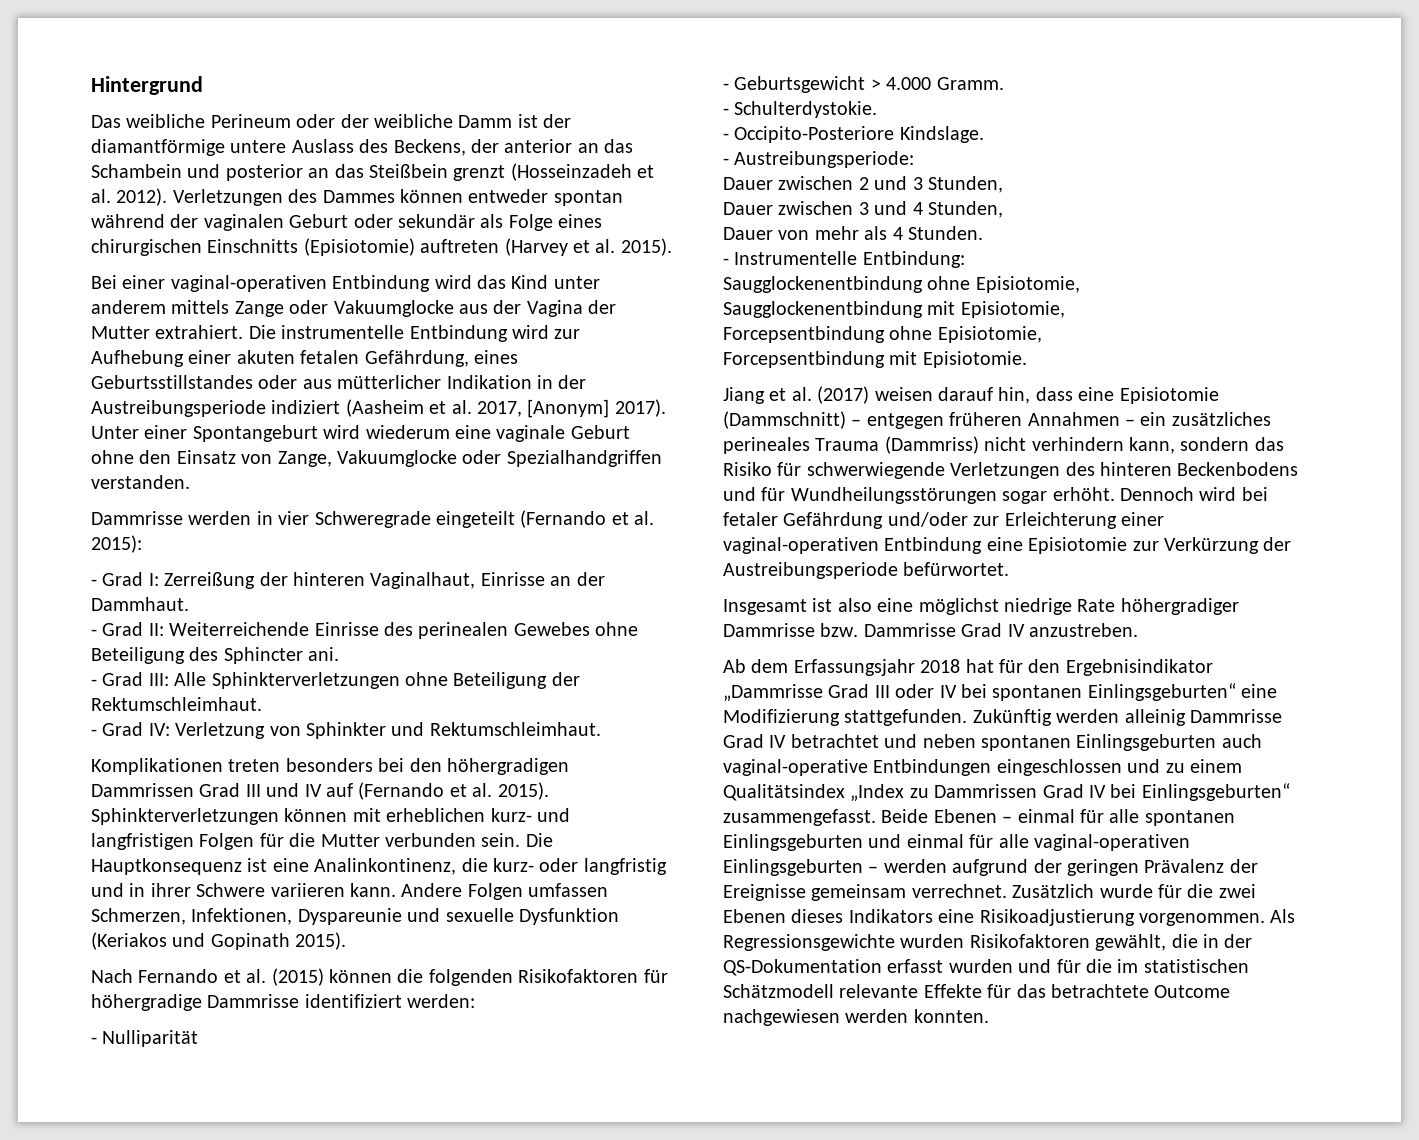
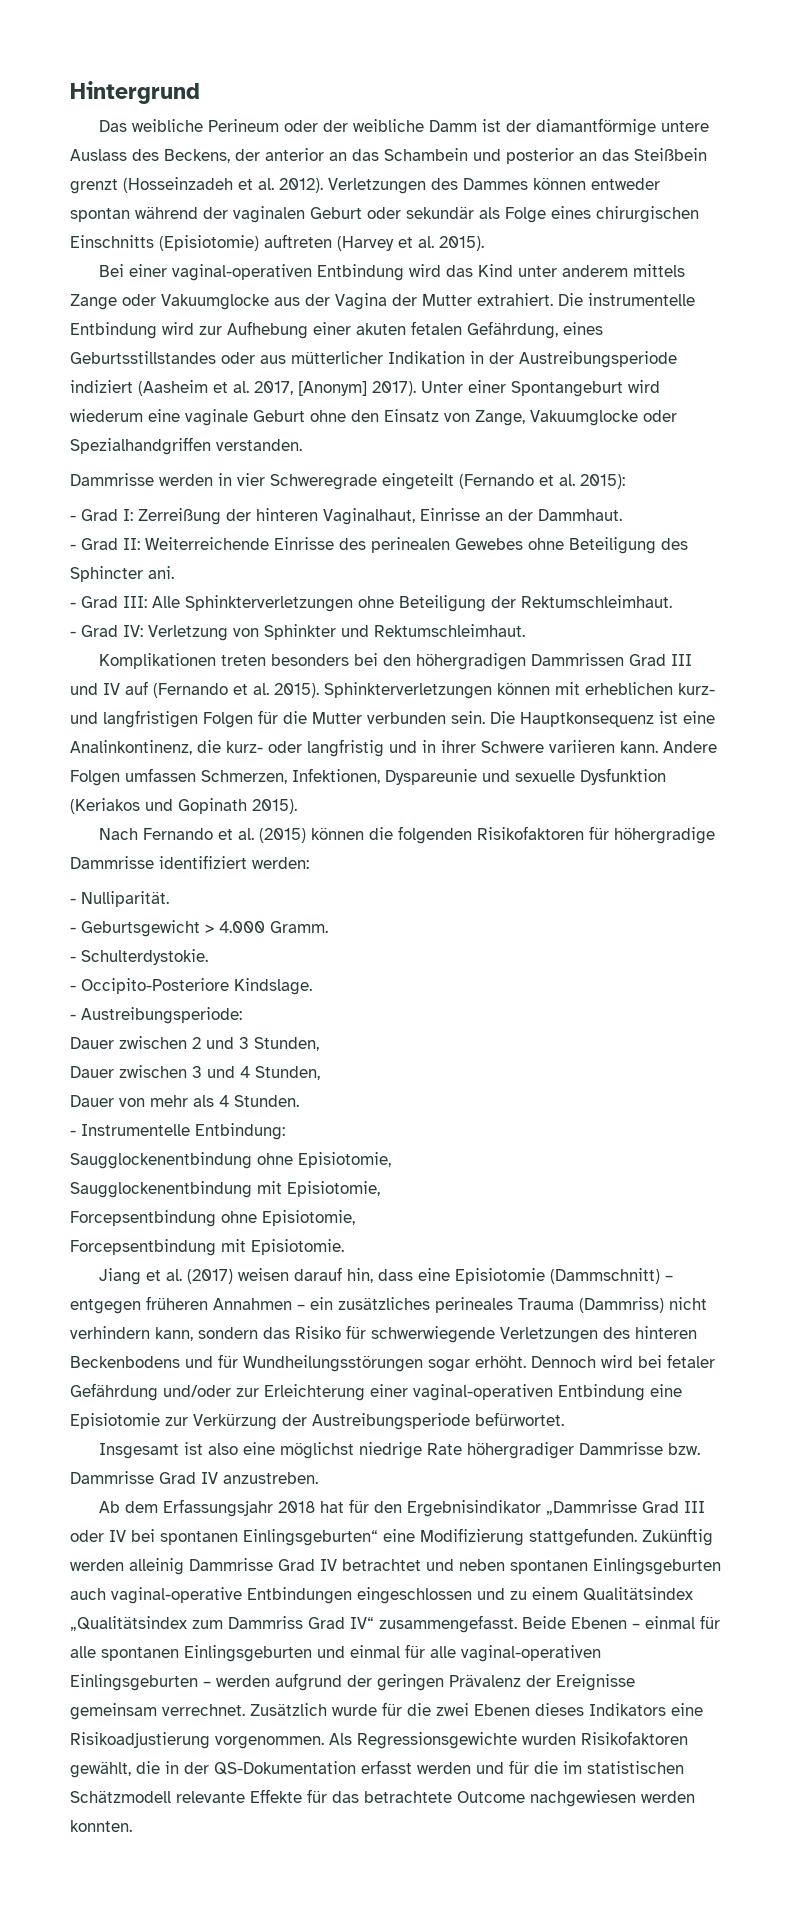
- - Nulliparität
+ - Nulliparität.
- Zukünftig werden alleinig Dammrisse Grad IV betrachtet und neben spontanen Einlingsgeburten auch vaginal-operative Entbindungen eingeschlossen und zu einem Qualitätsindex „Index zu Dammrissen Grad IV bei Einlingsgeburten“ zusammengefasst.
+ Zukünftig werden alleinig Dammrisse Grad IV betrachtet und neben spontanen Einlingsgeburten auch vaginal-operative Entbindungen eingeschlossen und zu einem Qualitätsindex „Qualitätsindex zum Dammriss Grad IV“ zusammengefasst.
- Als Regressionsgewichte wurden Risikofaktoren gewählt, die in der QS-Dokumentation erfasst wurden und für die im statistischen Schätzmodell relevante Effekte für das betrachtete Outcome nachgewiesen werden konnten.
+ Als Regressionsgewichte wurden Risikofaktoren gewählt, die in der QS-Dokumentation erfasst werden und für die im statistischen Schätzmodell relevante Effekte für das betrachtete Outcome nachgewiesen werden konnten.

